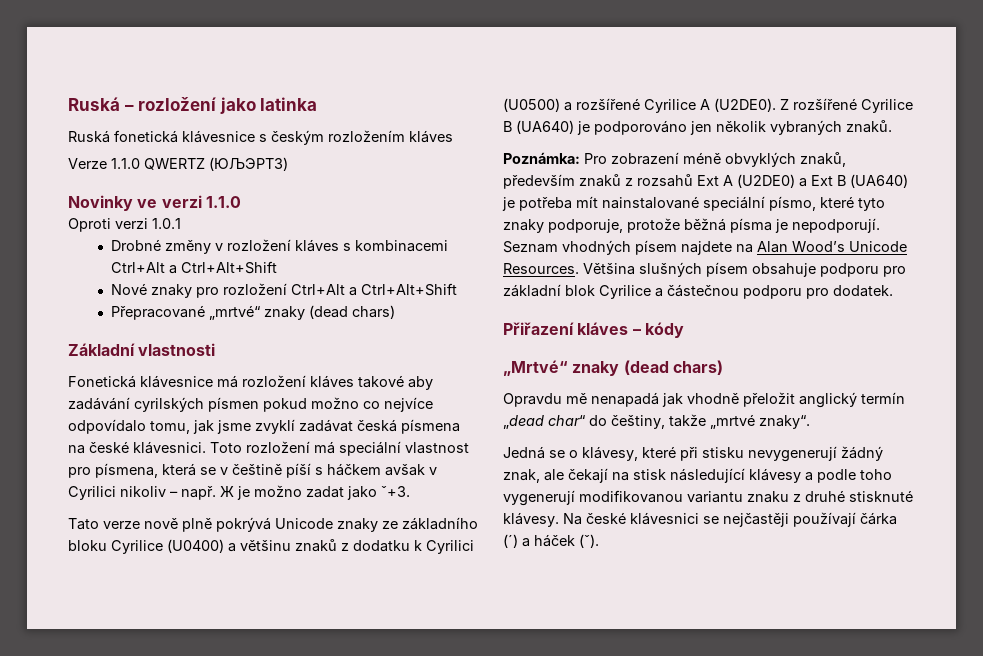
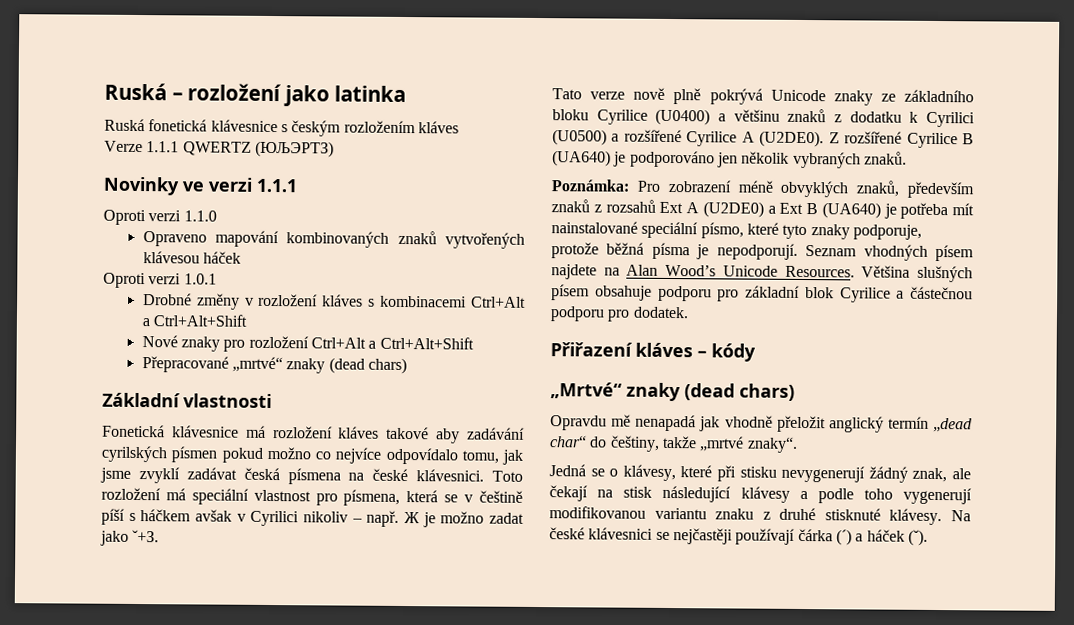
- Verze 1.1.0 QWERTZ (ЮЉЭРТЗ)
+ Verze 1.1.1 QWERTZ (ЮЉЭРТЗ)
- Novinky ve verzi 1.1.0
+ Novinky ve verzi 1.1.1
+ Oproti verzi 1.1.0
+ Opraveno mapování kombinovaných znaků vytvořených klávesou háček

